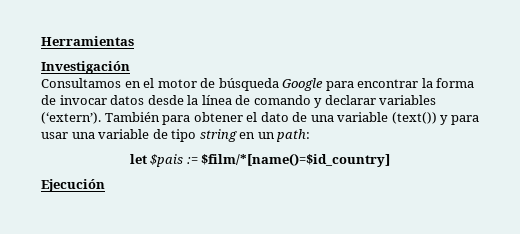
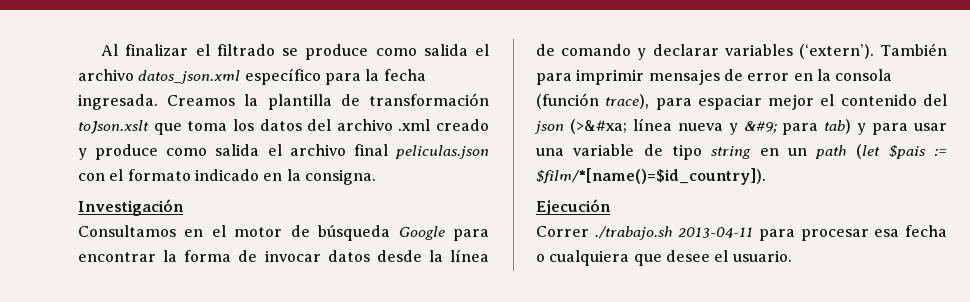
- Herramientas
+ Al finalizar el filtrado se produce como salida el archivo datos_json.xml específico para la fecha ingresada. Creamos la plantilla de transformación toJson.xslt que toma los datos del archivo .xml creado y produce como salida el archivo final peliculas.json con el formato indicado en la consigna.
- También para obtener el dato de una variable (text()) y para usar una variable de tipo string en un path:
- let $pais := $film/*[name()=$id_country]
+ También para imprimir mensajes de error en la consola (función trace), para espaciar mejor el contenido del json (>&#xa; línea nueva y &#9; para tab) y para usar una variable de tipo string en un path (let $pais := $film/*[name()=$id_country]).
+ Correr ./trabajo.sh 2013-04-11 para procesar esa fecha o cualquiera que desee el usuario.

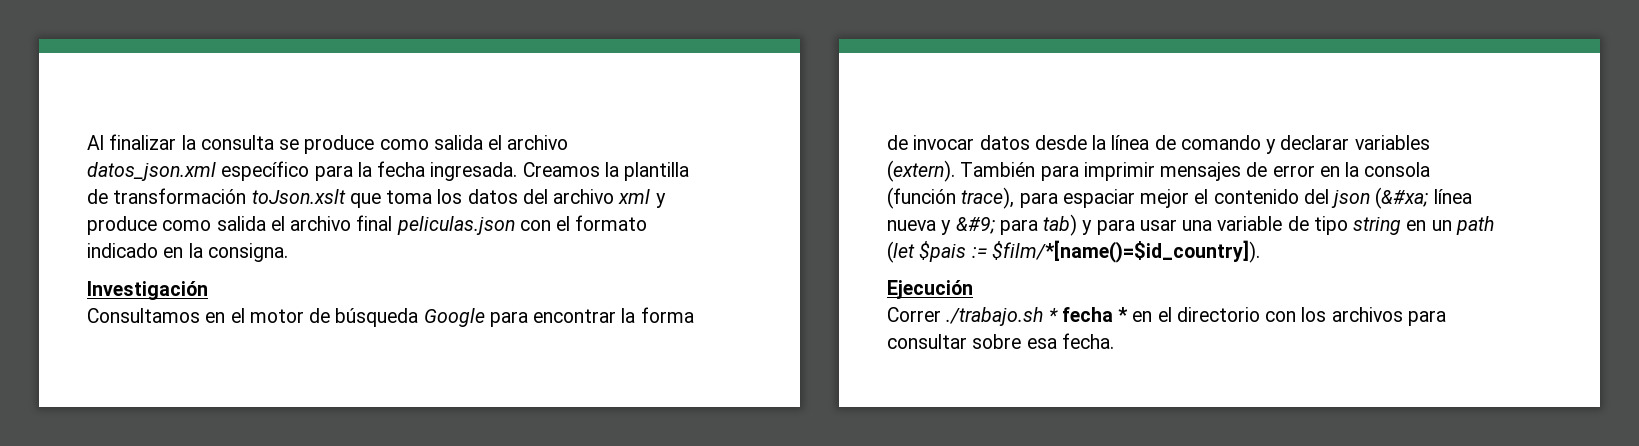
- Al finalizar el filtrado se produce como salida el archivo datos_json.xml específico para la fecha ingresada.
+ Al finalizar la consulta se produce como salida el archivo datos_json.xml específico para la fecha ingresada.
- Creamos la plantilla de transformación toJson.xslt que toma los datos del archivo .xml creado y produce como salida el archivo final peliculas.json con el formato indicado en la consigna.
+ Creamos la plantilla de transformación toJson.xslt que toma los datos del archivo xml y produce como salida el archivo final peliculas.json con el formato indicado en la consigna.
- Consultamos en el motor de búsqueda Google para encontrar la forma de invocar datos desde la línea de comando y declarar variables (‘extern’).
+ Consultamos en el motor de búsqueda Google para encontrar la forma de invocar datos desde la línea de comando y declarar variables (extern).
- También para imprimir mensajes de error en la consola (función trace), para espaciar mejor el contenido del json (>&#xa; línea nueva y &#9; para tab) y para usar una variable de tipo string en un path (let $pais := $film/*[name()=$id_country]).
+ También para imprimir mensajes de error en la consola (función trace), para espaciar mejor el contenido del json (&#xa; línea nueva y &#9; para tab) y para usar una variable de tipo string en un path (let $pais := $film/*[name()=$id_country]).
- Correr ./trabajo.sh 2013-04-11 para procesar esa fecha o cualquiera que desee el usuario.
+ Correr ./trabajo.sh * fecha * en el directorio con los archivos para consultar sobre esa fecha.

